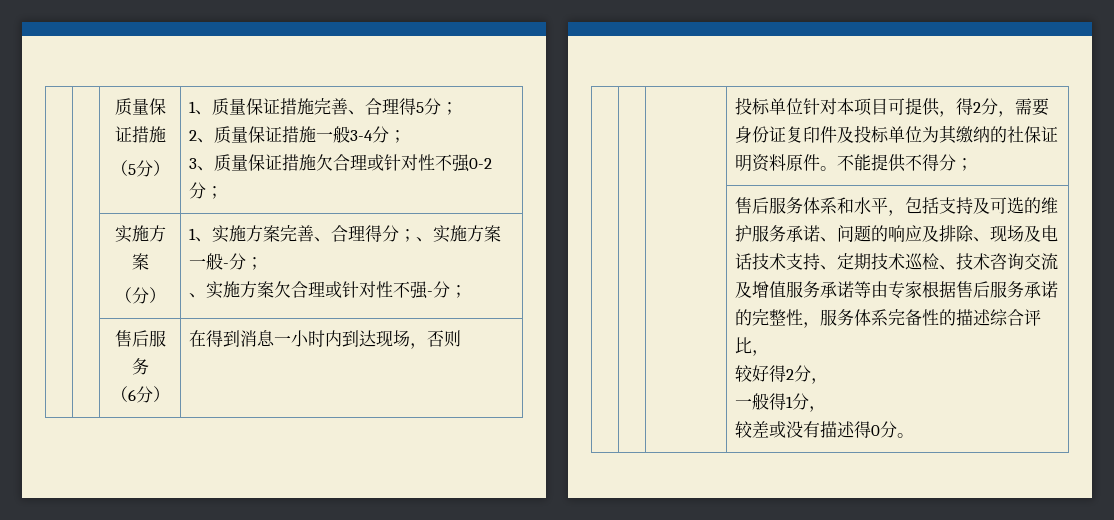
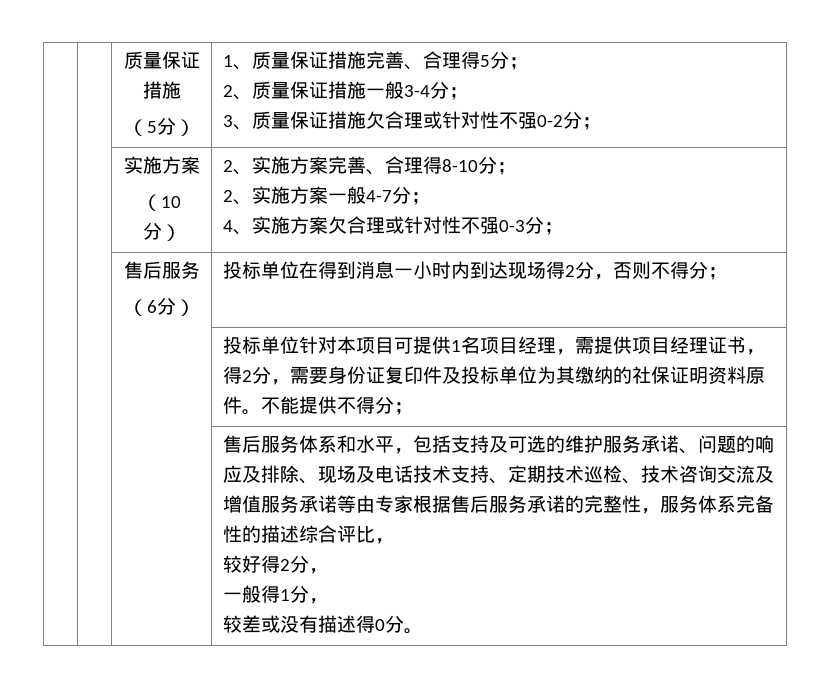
  | | 实施方案
- （分） | 1、实施方案完善、合理得分；、实施方案一般-分；
- 、实施方案欠合理或针对性不强-分；
+ （10分） | 2、实施方案完善、合理得8-10分；
+ 2、实施方案一般4-7分；
+ 4、实施方案欠合理或针对性不强0-3分；
  | | 售后服务
- （6分） | 在得到消息一小时内到达现场，否则
+ （6分） | 投标单位在得到消息一小时内到达现场得2分，否则不得分；
- | | | 投标单位针对本项目可提供，得2分，需要身份证复印件及投标单位为其缴纳的社保证明资料原件。不能提供不得分；
+ | | | 投标单位针对本项目可提供1名项目经理，需提供项目经理证书，得2分，需要身份证复印件及投标单位为其缴纳的社保证明资料原件。不能提供不得分；

